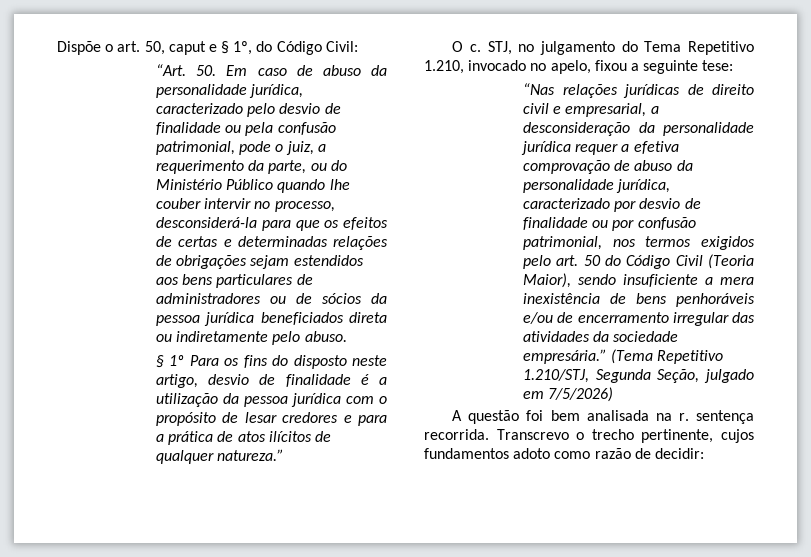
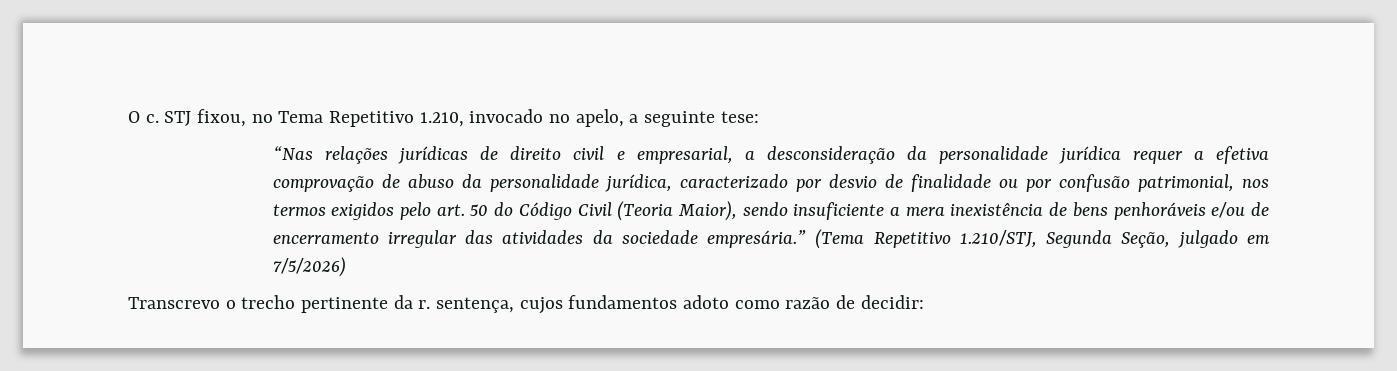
- Dispõe o art. 50, caput e § 1º, do Código Civil:
- “Art. 50. Em caso de abuso da personalidade jurídica, caracterizado pelo desvio de finalidade ou pela confusão patrimonial, pode o juiz, a requerimento da parte, ou do Ministério Público quando lhe couber intervir no processo, desconsiderá-la para que os efeitos de certas e determinadas relações de obrigações sejam estendidos aos bens particulares de administradores ou de sócios da pessoa jurídica beneficiados direta ou indiretamente pelo abuso.
- § 1º Para os fins do disposto neste artigo, desvio de finalidade é a utilização da pessoa jurídica com o propósito de lesar credores e para a prática de atos ilícitos de qualquer natureza.”
- O c. STJ, no julgamento do Tema Repetitivo 1.210, invocado no apelo, fixou a seguinte tese:
+ O c. STJ fixou, no Tema Repetitivo 1.210, invocado no apelo, a seguinte tese:
- A questão foi bem analisada na r. sentença recorrida. Transcrevo o trecho pertinente, cujos fundamentos adoto como razão de decidir:
+ Transcrevo o trecho pertinente da r. sentença, cujos fundamentos adoto como razão de decidir:

